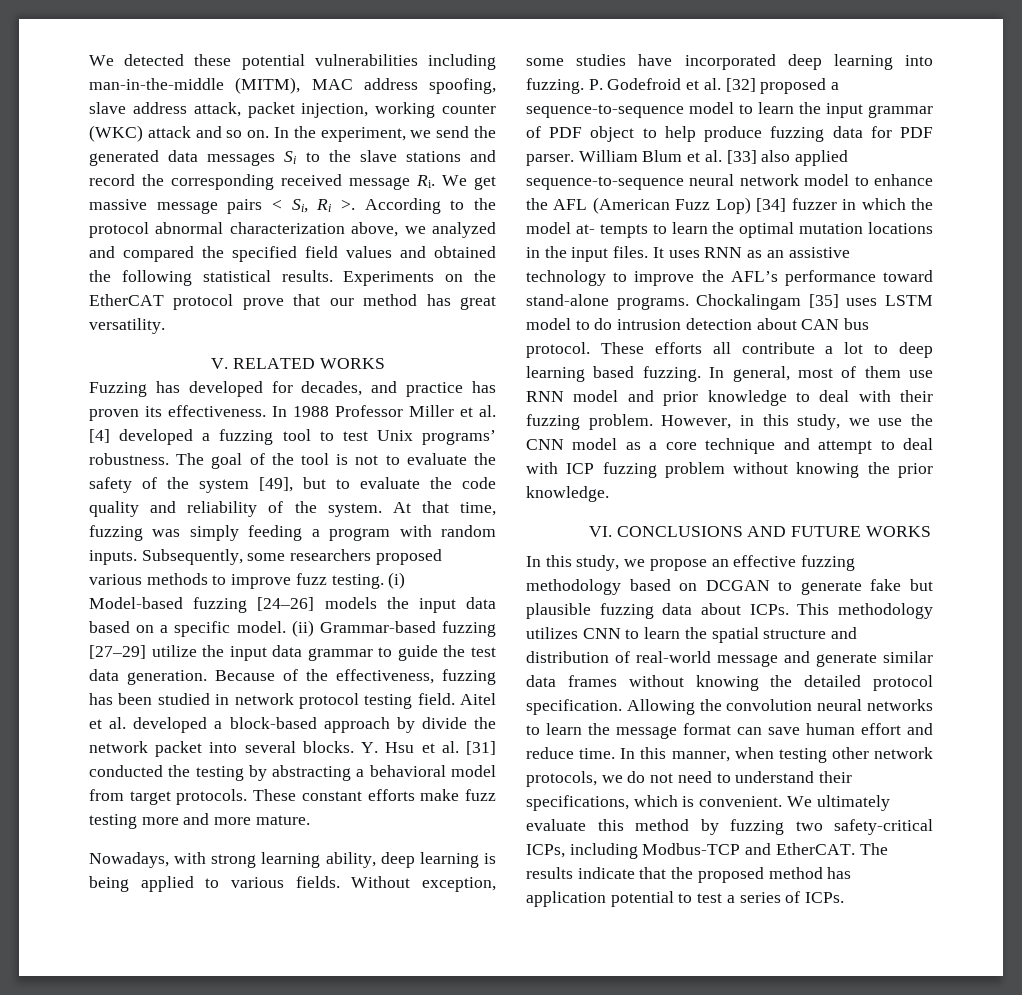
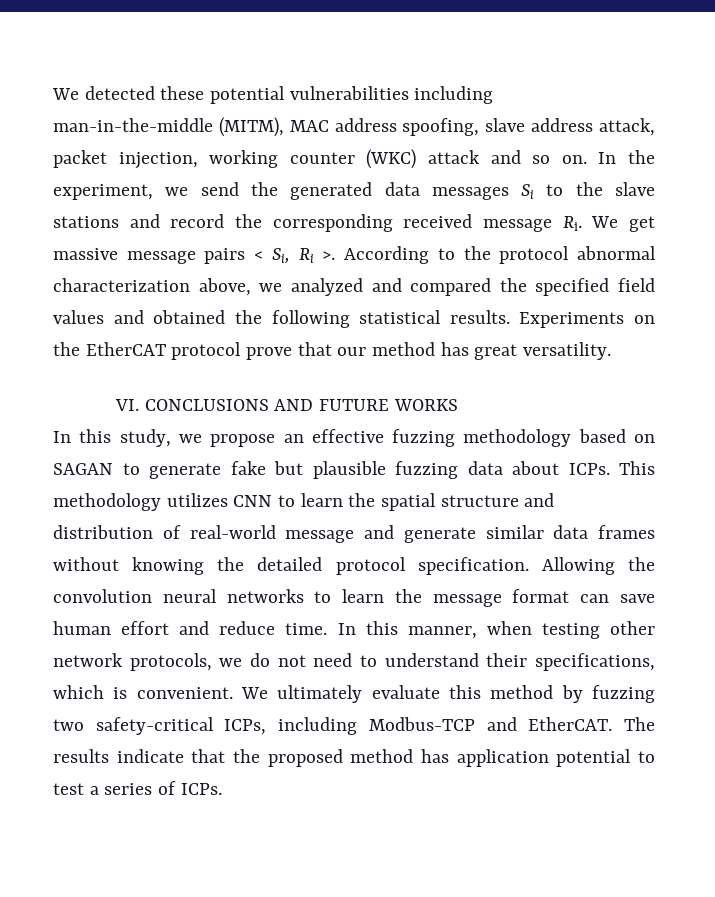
- V. RELATED WORKS
- Fuzzing has developed for decades, and practice has proven its effectiveness. In 1988 Professor Miller et al. [4] developed a fuzzing tool to test Unix programs’ robustness. The goal of the tool is not to evaluate the safety of the system [49], but to evaluate the code quality and reliability of the system. At that time, fuzzing was simply feeding a program with random inputs. Subsequently, some researchers proposed various methods to improve fuzz testing. (i) Model-based fuzzing [24–26] models the input data based on a specific model. (ii) Grammar-based fuzzing [27–29] utilize the input data grammar to guide the test data generation. Because of the effectiveness, fuzzing has been studied in network protocol testing field. Aitel et al. developed a block-based approach by divide the network packet into several blocks. Y. Hsu et al. [31] conducted the testing by abstracting a behavioral model from target protocols. These constant efforts make fuzz testing more and more mature.
- Nowadays, with strong learning ability, deep learning is being applied to various fields. Without exception, some studies have incorporated deep learning into fuzzing. P. Godefroid et al. [32] proposed a sequence-to-sequence model to learn the input grammar of PDF object to help produce fuzzing data for PDF parser. William Blum et al. [33] also applied sequence-to-sequence neural network model to enhance the AFL (American Fuzz Lop) [34] fuzzer in which the model at- tempts to learn the optimal mutation locations in the input files. It uses RNN as an assistive technology to improve the AFL’s performance toward stand-alone programs. Chockalingam [35] uses LSTM model to do intrusion detection about CAN bus protocol. These efforts all contribute a lot to deep learning based fuzzing. In general, most of them use RNN model and prior knowledge to deal with their fuzzing problem. However, in this study, we use the CNN model as a core technique and attempt to deal with ICP fuzzing problem without knowing the prior knowledge.
- In this study, we propose an effective fuzzing methodology based on DCGAN to generate fake but plausible fuzzing data about ICPs.
+ In this study, we propose an effective fuzzing methodology based on SAGAN to generate fake but plausible fuzzing data about ICPs.

